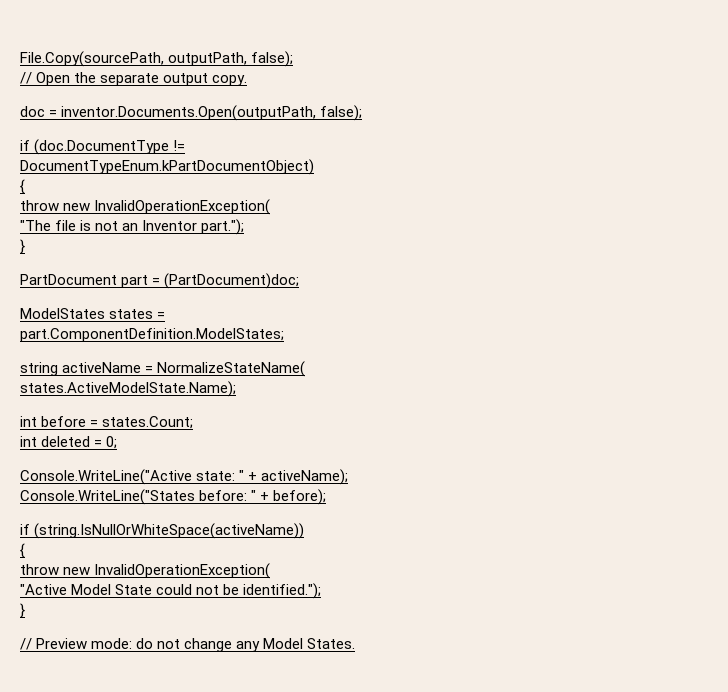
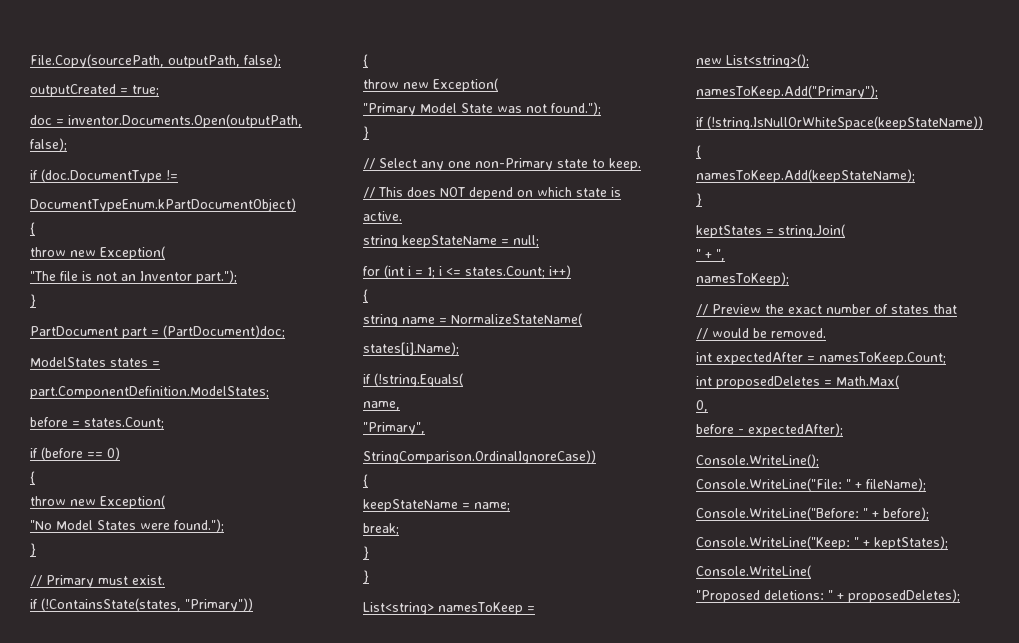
- // Open the separate output copy.
+ outputCreated = true;
  DocumentTypeEnum.kPartDocumentObject)
  {
- throw new InvalidOperationException(
+ throw new Exception(
- string activeName = NormalizeStateName(
- states.ActiveModelState.Name);
- int before = states.Count;
- int deleted = 0;
- Console.WriteLine("Active state: " + activeName);
- Console.WriteLine("States before: " + before);
- if (string.IsNullOrWhiteSpace(activeName))
+ before = states.Count;
+ if (before == 0)
  {
- throw new InvalidOperationException(
- "Active Model State could not be identified.");
+ throw new Exception(
+ "No Model States were found.");
  }
- // Preview mode: do not change any Model States.
+ // Primary must exist.
+ if (!ContainsState(states, "Primary"))
+ {
+ throw new Exception(
+ "Primary Model State was not found.");
+ }
+ // Select any one non-Primary state to keep.
+ // This does NOT depend on which state is active.
+ string keepStateName = null;
+ for (int i = 1; i <= states.Count; i++)
+ {
+ string name = NormalizeStateName(
+ states[i].Name);
+ if (!string.Equals(
+ name,
+ "Primary",
+ StringComparison.OrdinalIgnoreCase))
+ {
+ keepStateName = name;
+ break;
+ }
+ }
+ List<string> namesToKeep =
+ new List<string>();
+ namesToKeep.Add("Primary");
+ if (!string.IsNullOrWhiteSpace(keepStateName))
+ {
+ namesToKeep.Add(keepStateName);
+ }
+ keptStates = string.Join(
+ " + ",
+ namesToKeep);
+ // Preview the exact number of states that
+ // would be removed.
+ int expectedAfter = namesToKeep.Count;
+ int proposedDeletes = Math.Max(
+ 0,
+ before - expectedAfter);
+ Console.WriteLine();
+ Console.WriteLine("File: " + fileName);
+ Console.WriteLine("Before: " + before);
+ Console.WriteLine("Keep: " + keptStates);
+ Console.WriteLine(
+ "Proposed deletions: " + proposedDeletes);

